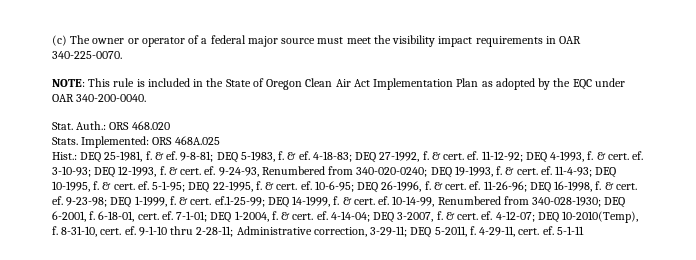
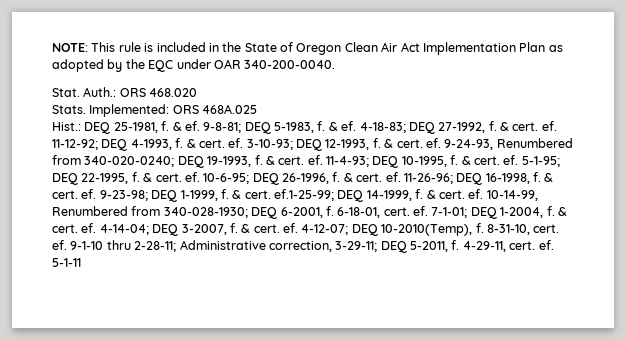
- (c) The owner or operator of a federal major source must meet the visibility impact requirements in OAR 340-225-0070.

